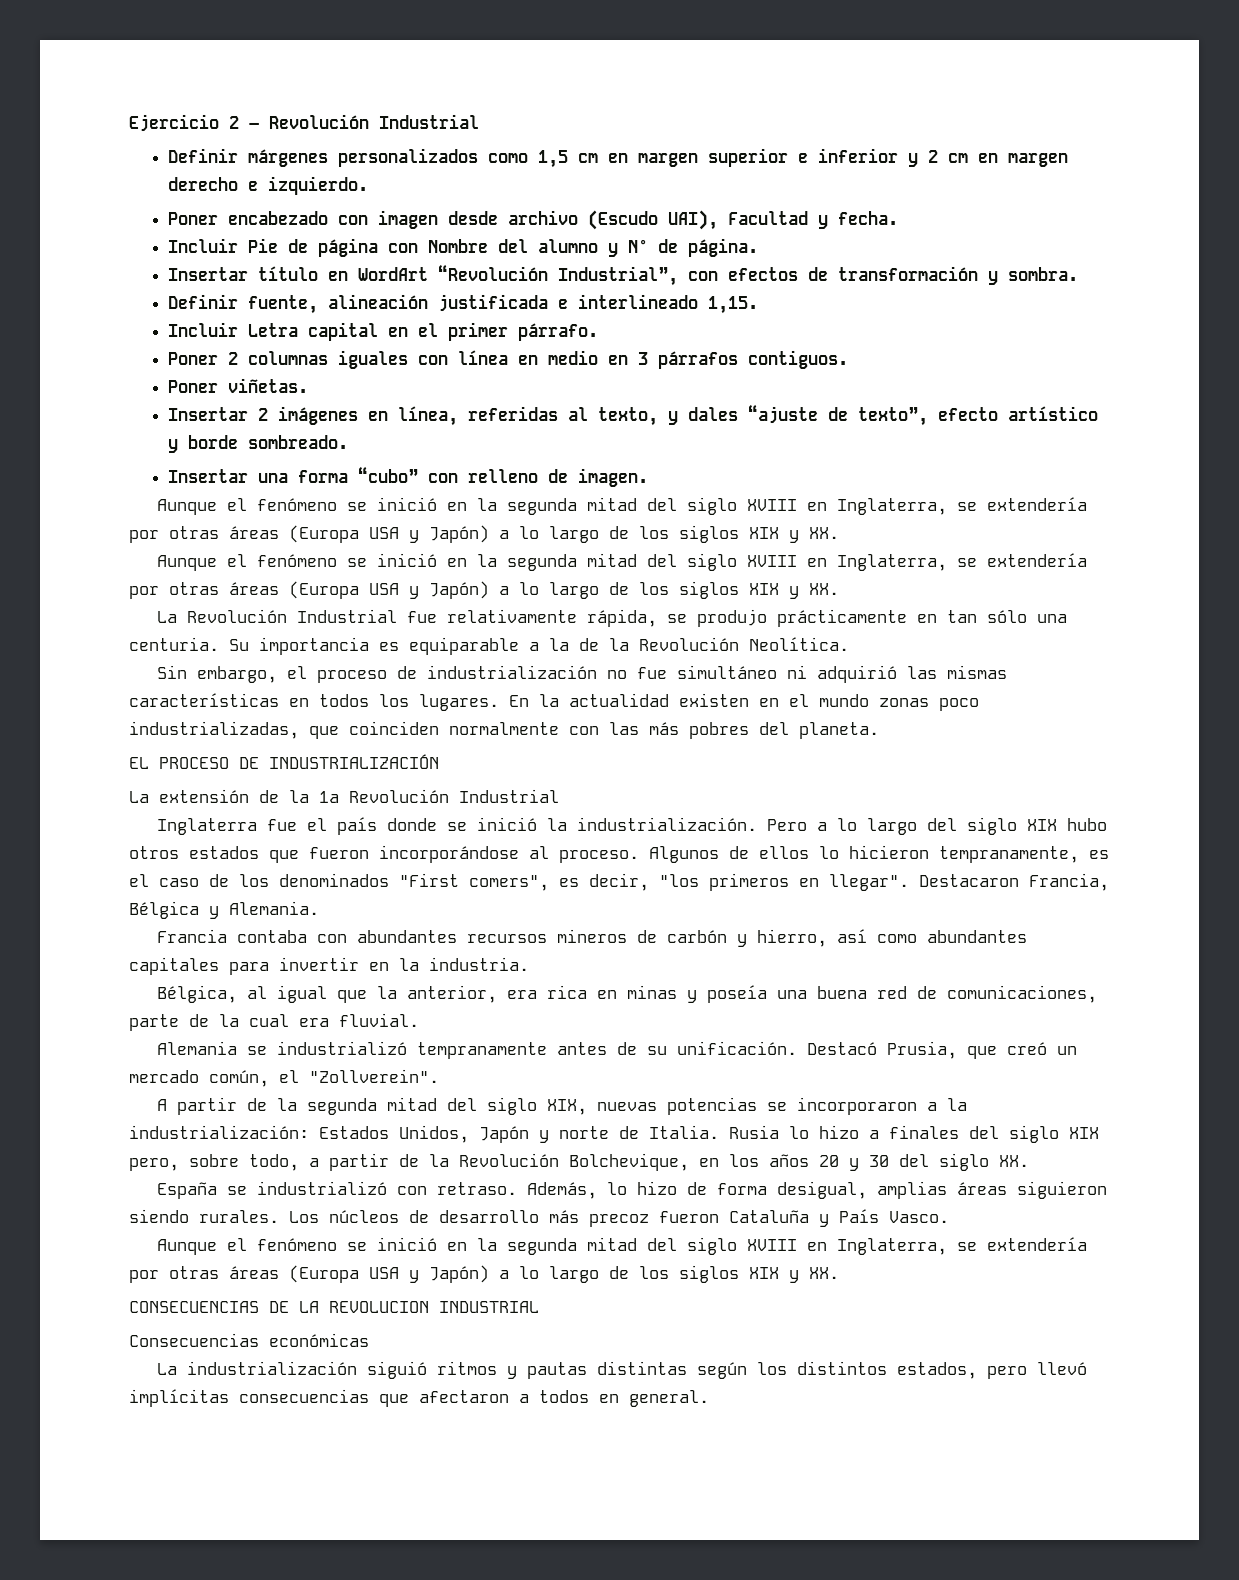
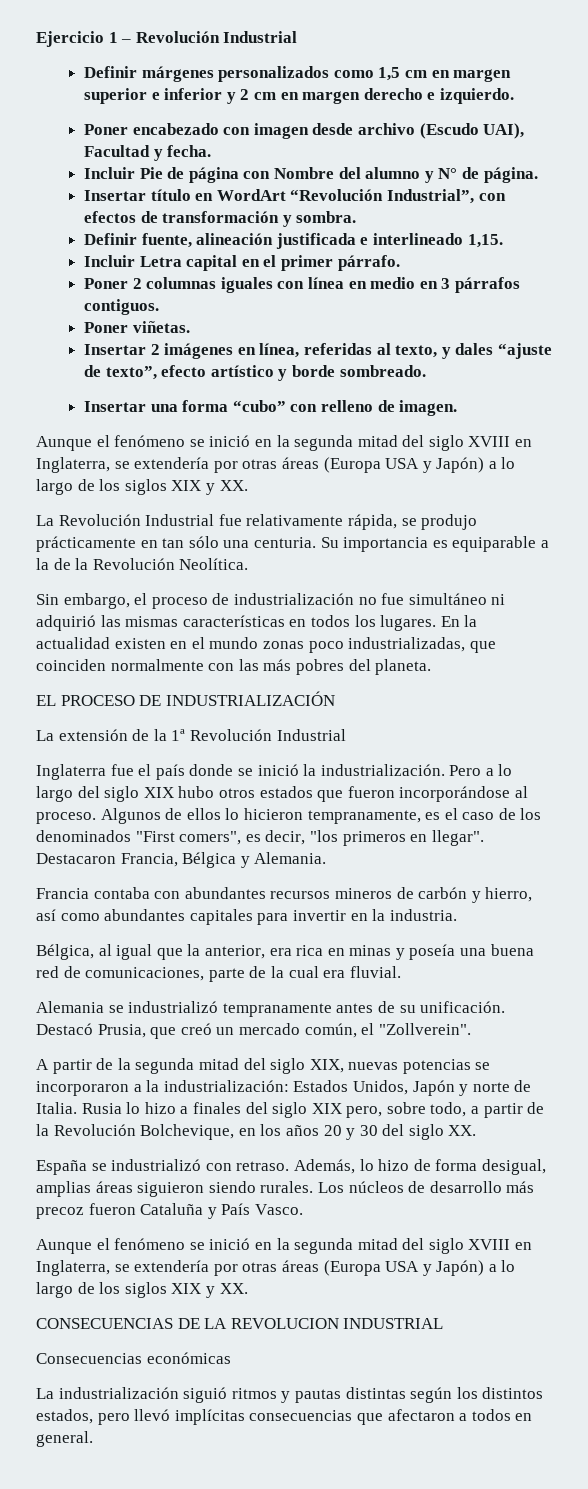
- Ejercicio 2 – Revolución Industrial
+ Ejercicio 1 – Revolución Industrial
  Insertar una forma “cubo” con relleno de imagen.
- Aunque el fenómeno se inició en la segunda mitad del siglo XVIII en Inglaterra, se extendería por otras áreas (Europa USA y Japón) a lo largo de los siglos XIX y XX.

